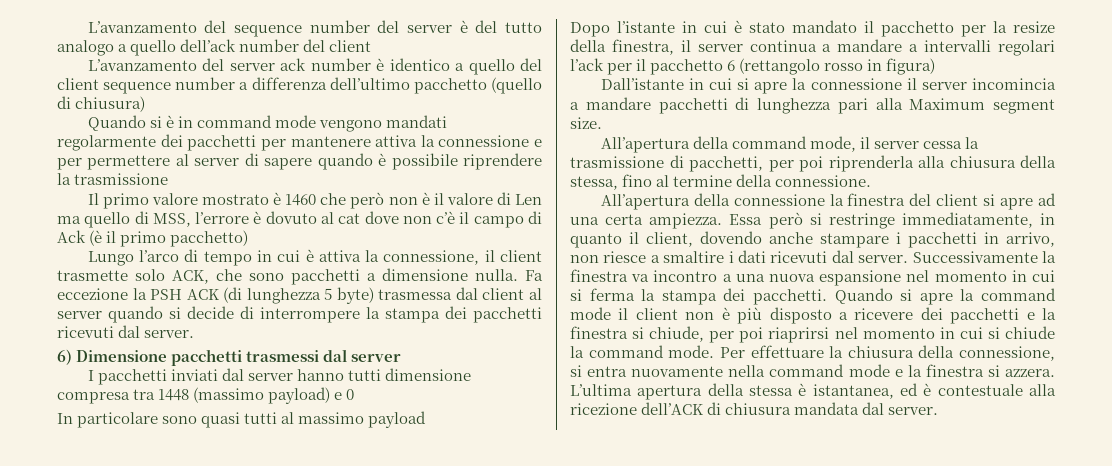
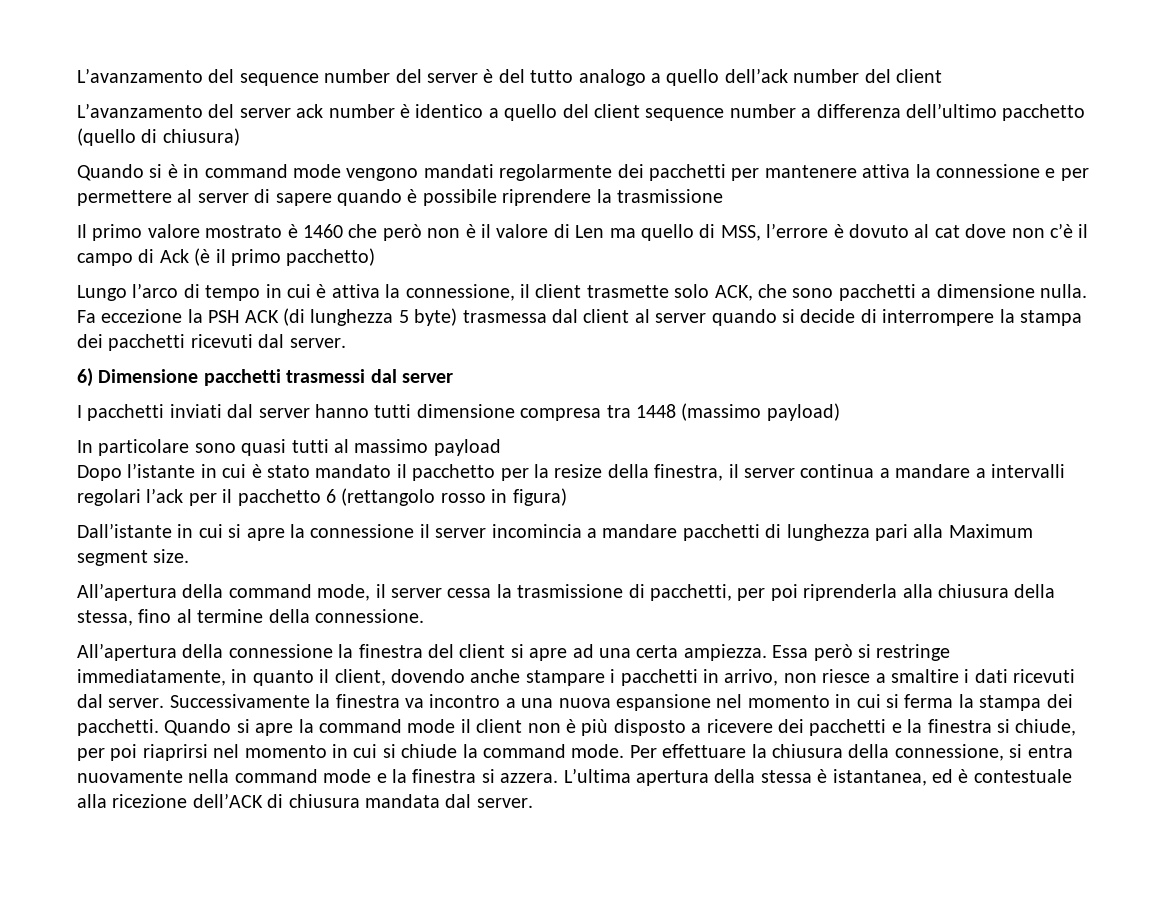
- I pacchetti inviati dal server hanno tutti dimensione compresa tra 1448 (massimo payload) e 0
+ I pacchetti inviati dal server hanno tutti dimensione compresa tra 1448 (massimo payload)

